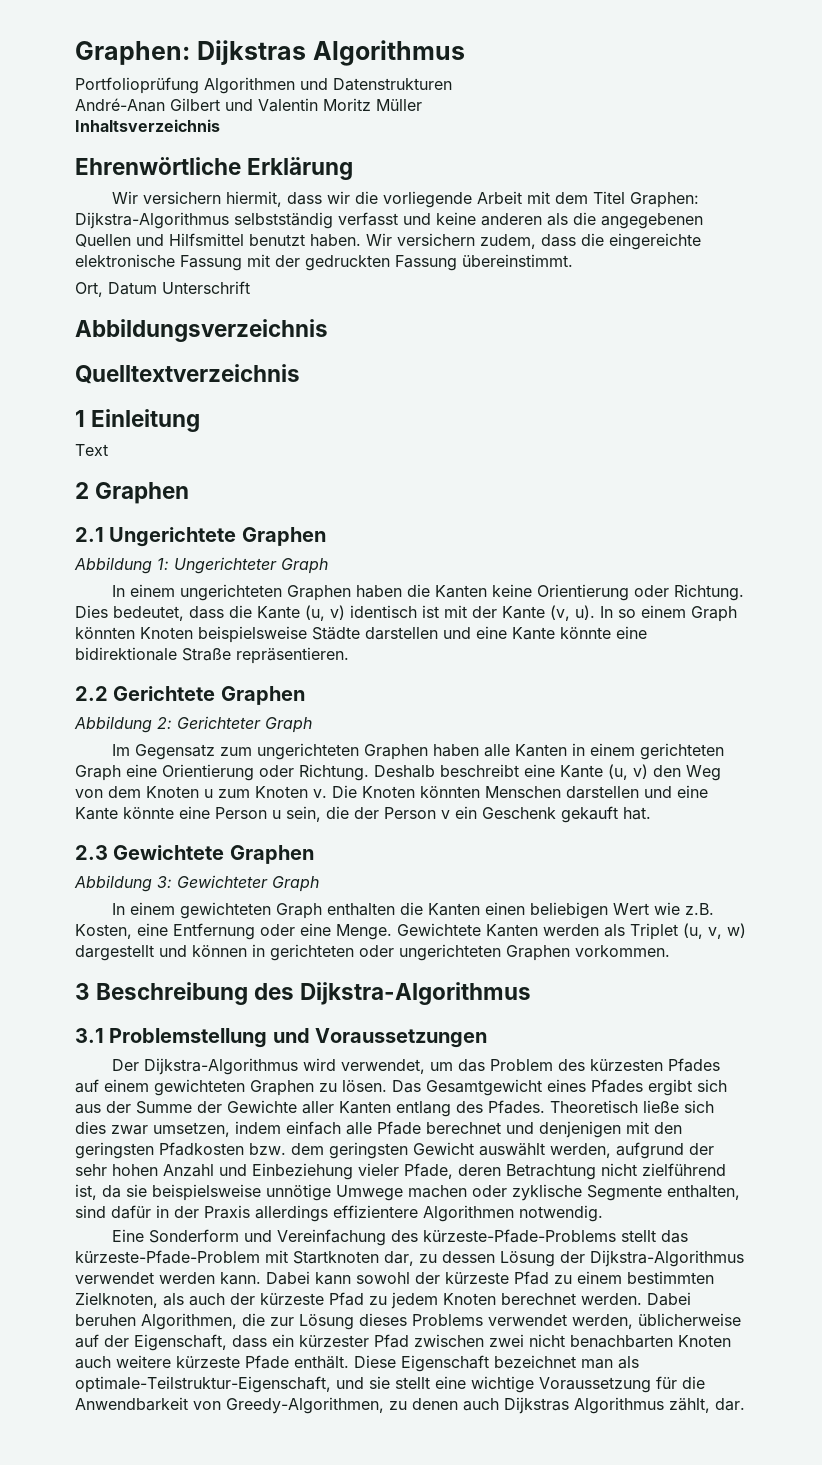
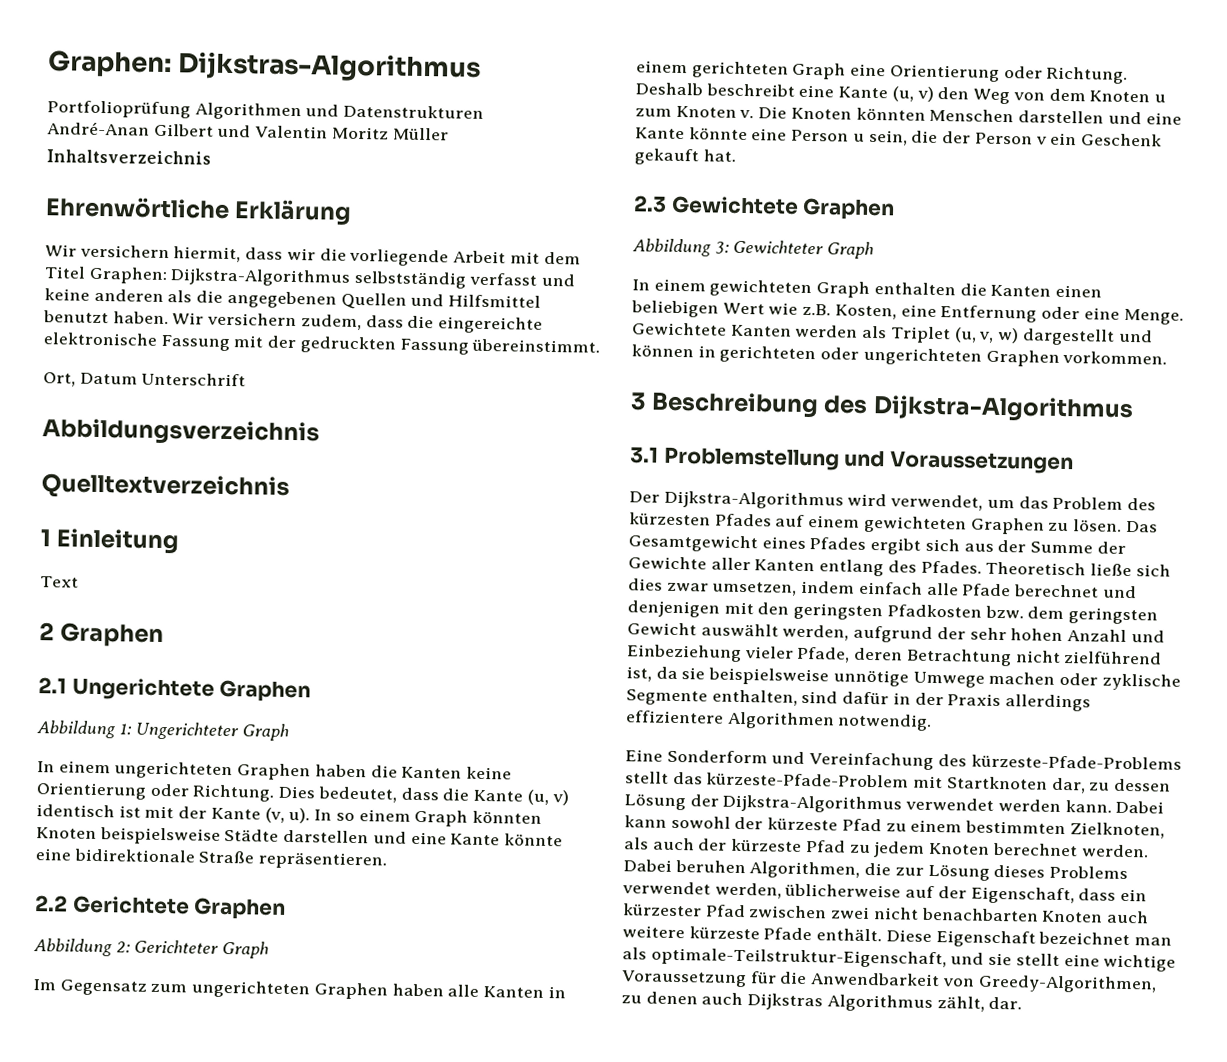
- Graphen: Dijkstras Algorithmus
+ Graphen: Dijkstras-Algorithmus

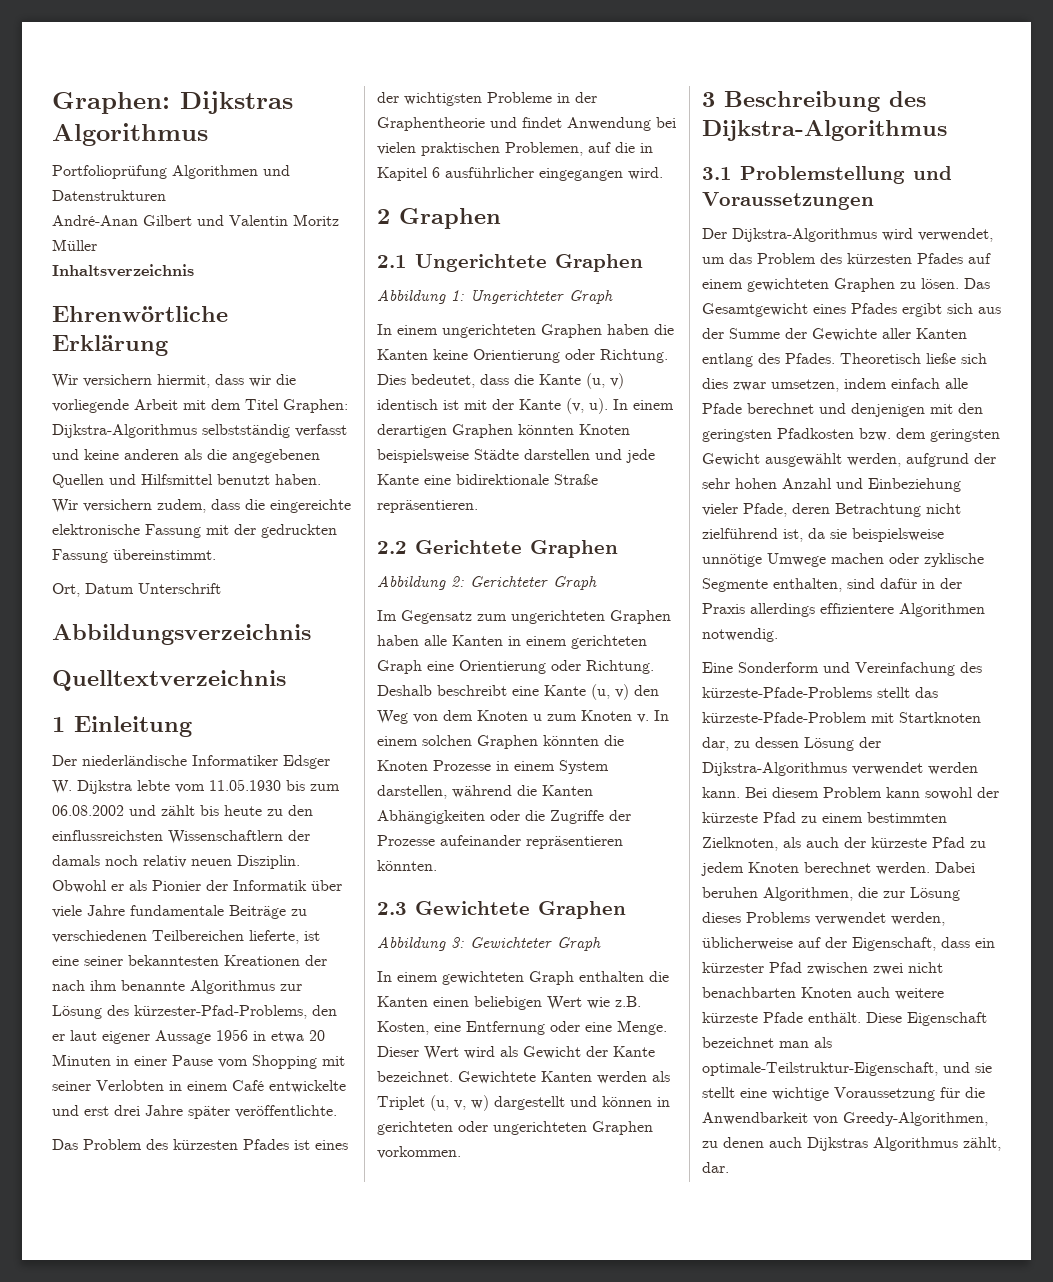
- Graphen: Dijkstras-Algorithmus
+ Graphen: Dijkstras Algorithmus
- Text
+ Der niederländische Informatiker Edsger W. Dijkstra lebte vom 11.05.1930 bis zum 06.08.2002 und zählt bis heute zu den einflussreichsten Wissenschaftlern der damals noch relativ neuen Disziplin. Obwohl er als Pionier der Informatik über viele Jahre fundamentale Beiträge zu verschiedenen Teilbereichen lieferte, ist eine seiner bekanntesten Kreationen der nach ihm benannte Algorithmus zur Lösung des kürzester-Pfad-Problems, den er laut eigener Aussage 1956 in etwa 20 Minuten in einer Pause vom Shopping mit seiner Verlobten in einem Café entwickelte und erst drei Jahre später veröffentlichte.
+ Das Problem des kürzesten Pfades ist eines der wichtigsten Probleme in der Graphentheorie und findet Anwendung bei vielen praktischen Problemen, auf die in Kapitel 6 ausführlicher eingegangen wird.
- In so einem Graph könnten Knoten beispielsweise Städte darstellen und eine Kante könnte eine bidirektionale Straße repräsentieren.
+ In einem derartigen Graphen könnten Knoten beispielsweise Städte darstellen und jede Kante eine bidirektionale Straße repräsentieren.
- Die Knoten könnten Menschen darstellen und eine Kante könnte eine Person u sein, die der Person v ein Geschenk gekauft hat.
+ In einem solchen Graphen könnten die Knoten Prozesse in einem System darstellen, während die Kanten Abhängigkeiten oder die Zugriffe der Prozesse aufeinander repräsentieren könnten.
+ Dieser Wert wird als Gewicht der Kante bezeichnet.
- Theoretisch ließe sich dies zwar umsetzen, indem einfach alle Pfade berechnet und denjenigen mit den geringsten Pfadkosten bzw. dem geringsten Gewicht auswählt werden, aufgrund der sehr hohen Anzahl und Einbeziehung vieler Pfade, deren Betrachtung nicht zielführend ist, da sie beispielsweise unnötige Umwege machen oder zyklische Segmente enthalten, sind dafür in der Praxis allerdings effizientere Algorithmen notwendig.
+ Theoretisch ließe sich dies zwar umsetzen, indem einfach alle Pfade berechnet und denjenigen mit den geringsten Pfadkosten bzw. dem geringsten Gewicht ausgewählt werden, aufgrund der sehr hohen Anzahl und Einbeziehung vieler Pfade, deren Betrachtung nicht zielführend ist, da sie beispielsweise unnötige Umwege machen oder zyklische Segmente enthalten, sind dafür in der Praxis allerdings effizientere Algorithmen notwendig.
- Dabei kann sowohl der kürzeste Pfad zu einem bestimmten Zielknoten, als auch der kürzeste Pfad zu jedem Knoten berechnet werden.
+ Bei diesem Problem kann sowohl der kürzeste Pfad zu einem bestimmten Zielknoten, als auch der kürzeste Pfad zu jedem Knoten berechnet werden.

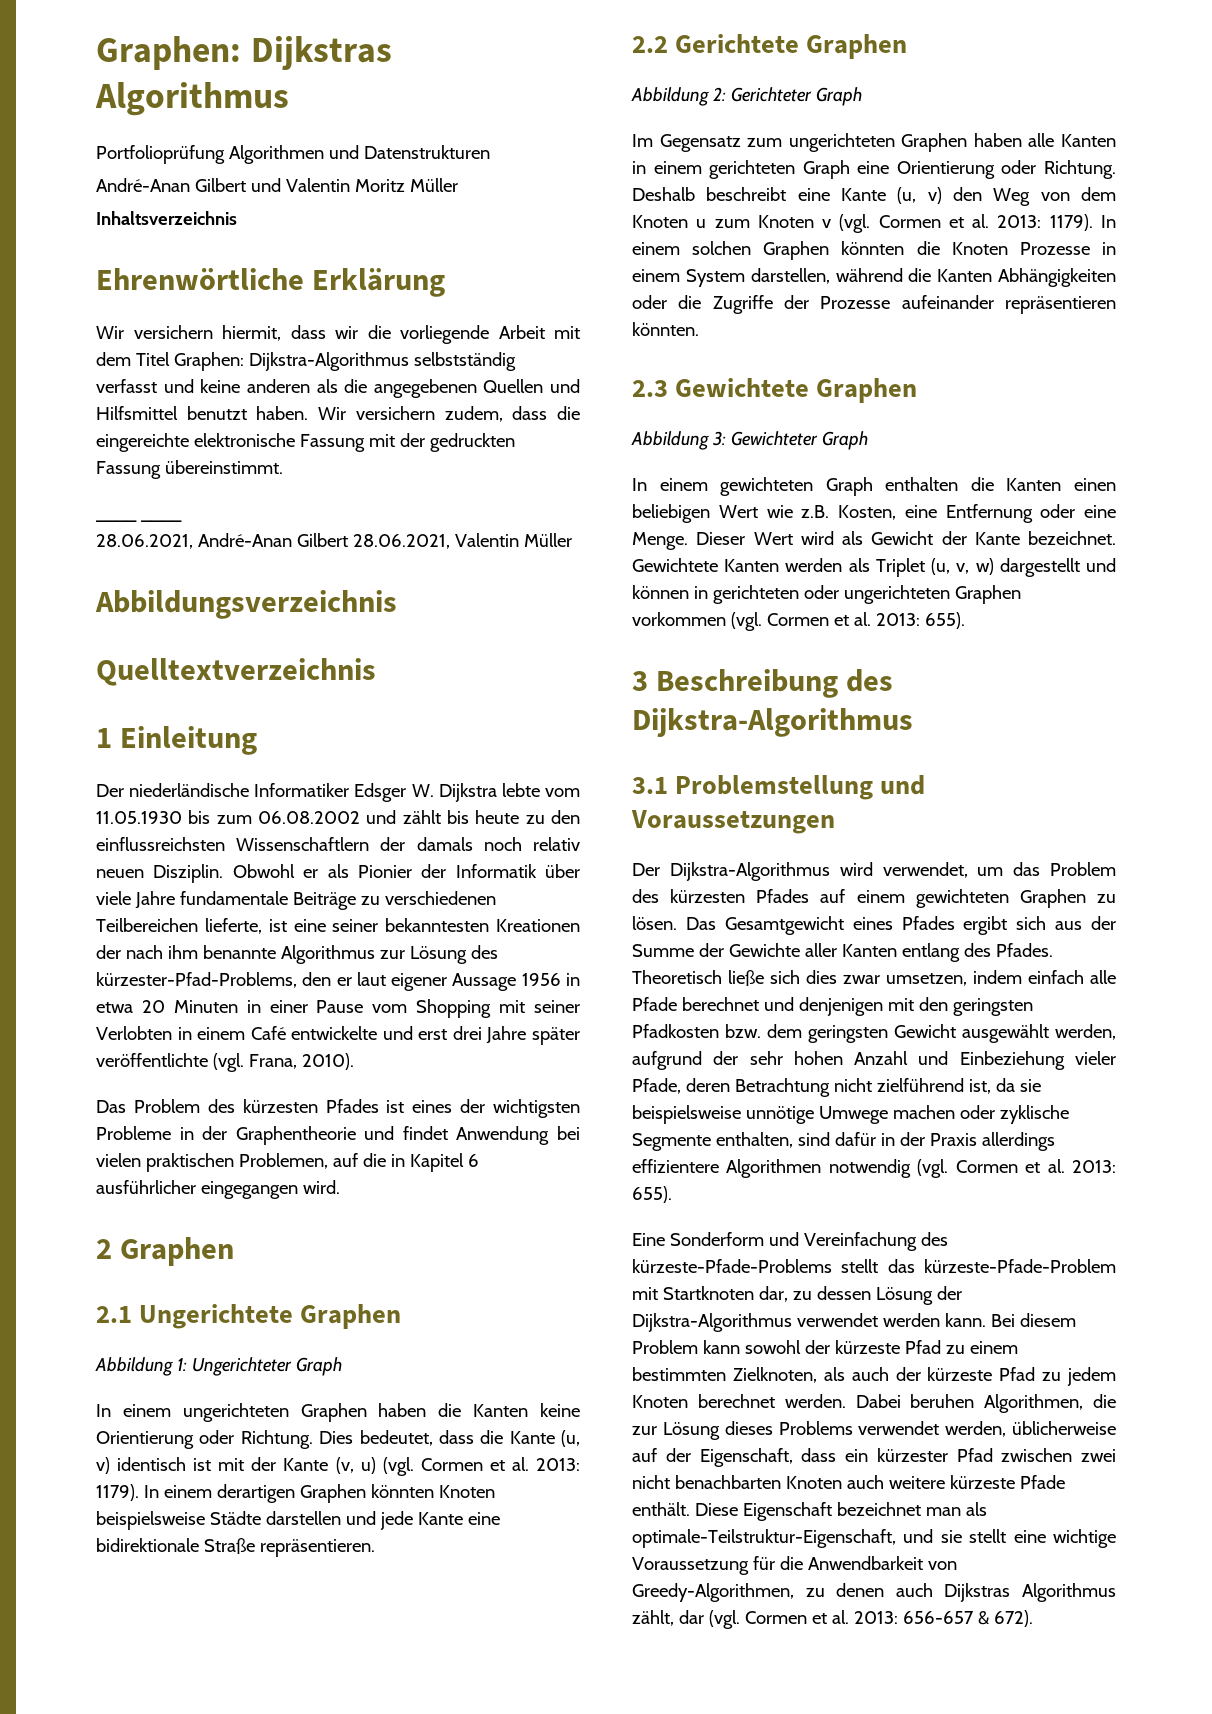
- Ort, Datum Unterschrift
+ ____ ____
+ 28.06.2021, André-Anan Gilbert 28.06.2021, Valentin Müller
- Obwohl er als Pionier der Informatik über viele Jahre fundamentale Beiträge zu verschiedenen Teilbereichen lieferte, ist eine seiner bekanntesten Kreationen der nach ihm benannte Algorithmus zur Lösung des kürzester-Pfad-Problems, den er laut eigener Aussage 1956 in etwa 20 Minuten in einer Pause vom Shopping mit seiner Verlobten in einem Café entwickelte und erst drei Jahre später veröffentlichte.
+ Obwohl er als Pionier der Informatik über viele Jahre fundamentale Beiträge zu verschiedenen Teilbereichen lieferte, ist eine seiner bekanntesten Kreationen der nach ihm benannte Algorithmus zur Lösung des kürzester-Pfad-Problems, den er laut eigener Aussage 1956 in etwa 20 Minuten in einer Pause vom Shopping mit seiner Verlobten in einem Café entwickelte und erst drei Jahre später veröffentlichte (vgl. Frana, 2010).
- Dies bedeutet, dass die Kante (u, v) identisch ist mit der Kante (v, u).
+ Dies bedeutet, dass die Kante (u, v) identisch ist mit der Kante (v, u) (vgl. Cormen et al. 2013: 1179).
- Deshalb beschreibt eine Kante (u, v) den Weg von dem Knoten u zum Knoten v.
+ Deshalb beschreibt eine Kante (u, v) den Weg von dem Knoten u zum Knoten v (vgl. Cormen et al. 2013: 1179).
- Gewichtete Kanten werden als Triplet (u, v, w) dargestellt und können in gerichteten oder ungerichteten Graphen vorkommen.
+ Gewichtete Kanten werden als Triplet (u, v, w) dargestellt und können in gerichteten oder ungerichteten Graphen vorkommen (vgl. Cormen et al. 2013: 655).
- Theoretisch ließe sich dies zwar umsetzen, indem einfach alle Pfade berechnet und denjenigen mit den geringsten Pfadkosten bzw. dem geringsten Gewicht ausgewählt werden, aufgrund der sehr hohen Anzahl und Einbeziehung vieler Pfade, deren Betrachtung nicht zielführend ist, da sie beispielsweise unnötige Umwege machen oder zyklische Segmente enthalten, sind dafür in der Praxis allerdings effizientere Algorithmen notwendig.
+ Theoretisch ließe sich dies zwar umsetzen, indem einfach alle Pfade berechnet und denjenigen mit den geringsten Pfadkosten bzw. dem geringsten Gewicht ausgewählt werden, aufgrund der sehr hohen Anzahl und Einbeziehung vieler Pfade, deren Betrachtung nicht zielführend ist, da sie beispielsweise unnötige Umwege machen oder zyklische Segmente enthalten, sind dafür in der Praxis allerdings effizientere Algorithmen notwendig (vgl. Cormen et al. 2013: 655).
- Diese Eigenschaft bezeichnet man als optimale-Teilstruktur-Eigenschaft, und sie stellt eine wichtige Voraussetzung für die Anwendbarkeit von Greedy-Algorithmen, zu denen auch Dijkstras Algorithmus zählt, dar.
+ Diese Eigenschaft bezeichnet man als optimale-Teilstruktur-Eigenschaft, und sie stellt eine wichtige Voraussetzung für die Anwendbarkeit von Greedy-Algorithmen, zu denen auch Dijkstras Algorithmus zählt, dar (vgl. Cormen et al. 2013: 656-657 & 672).

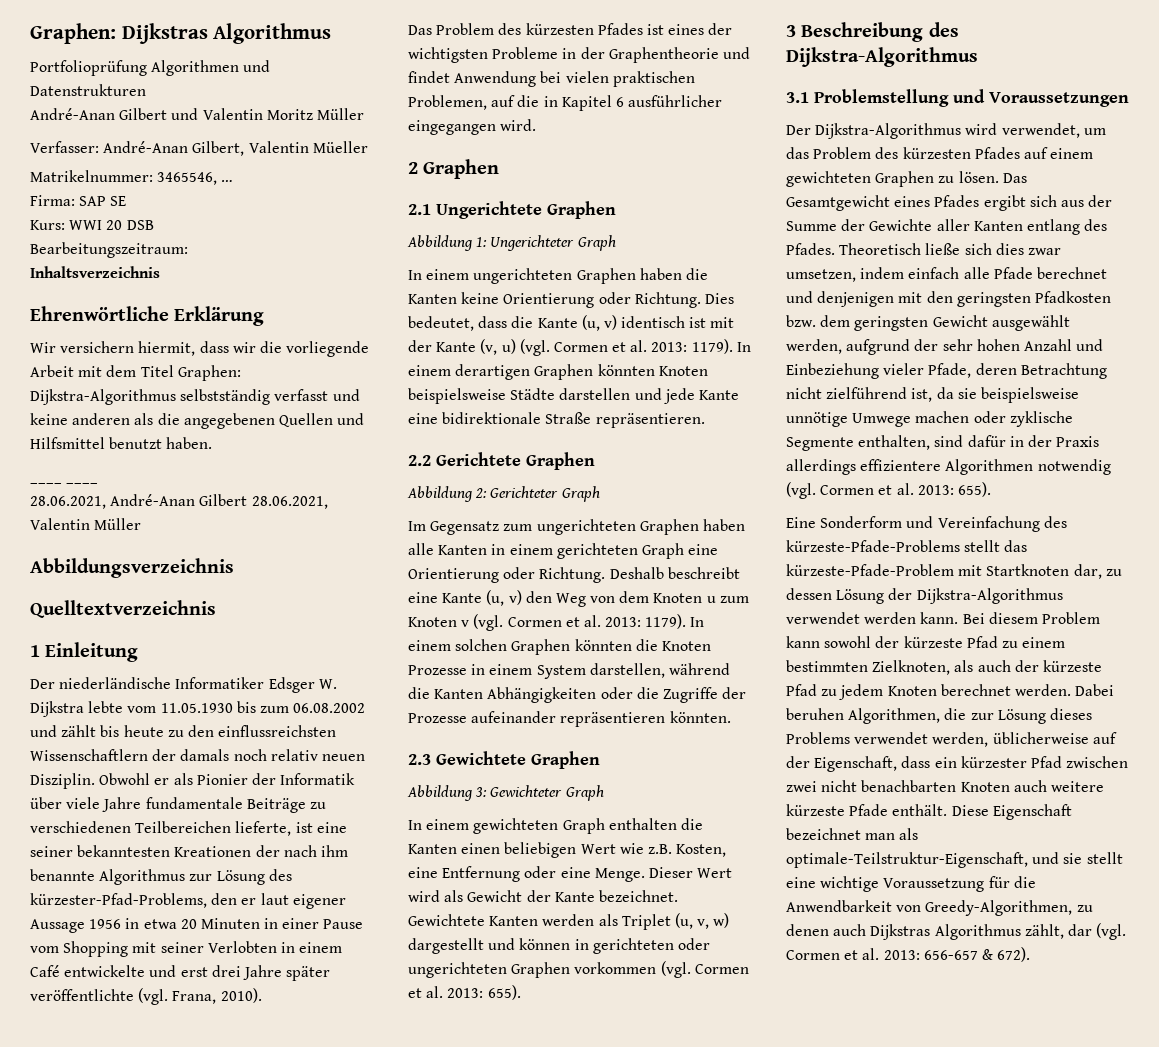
+ Verfasser: André-Anan Gilbert, Valentin Müeller
+ Matrikelnummer: 3465546, …
+ Firma: SAP SE
+ Kurs: WWI 20 DSB
+ Bearbeitungszeitraum:
- Wir versichern zudem, dass die eingereichte elektronische Fassung mit der gedruckten Fassung übereinstimmt.

